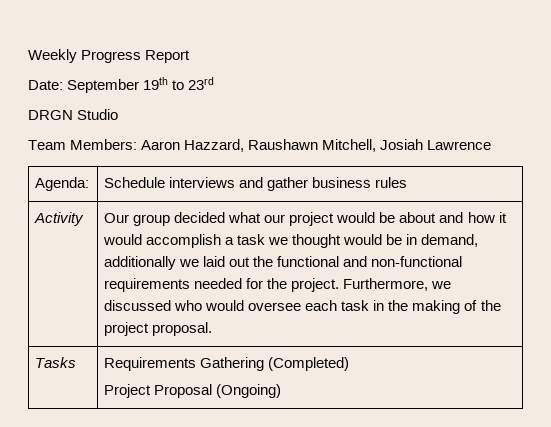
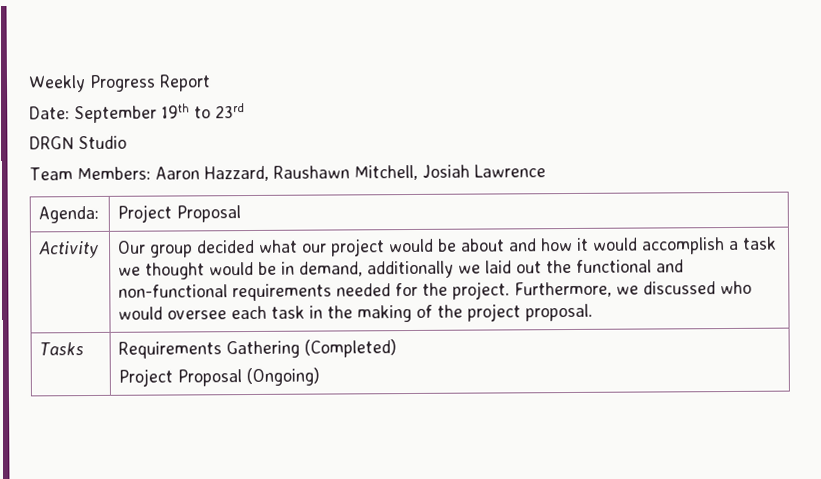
- Agenda: | Schedule interviews and gather business rules
+ Agenda: | Project Proposal

